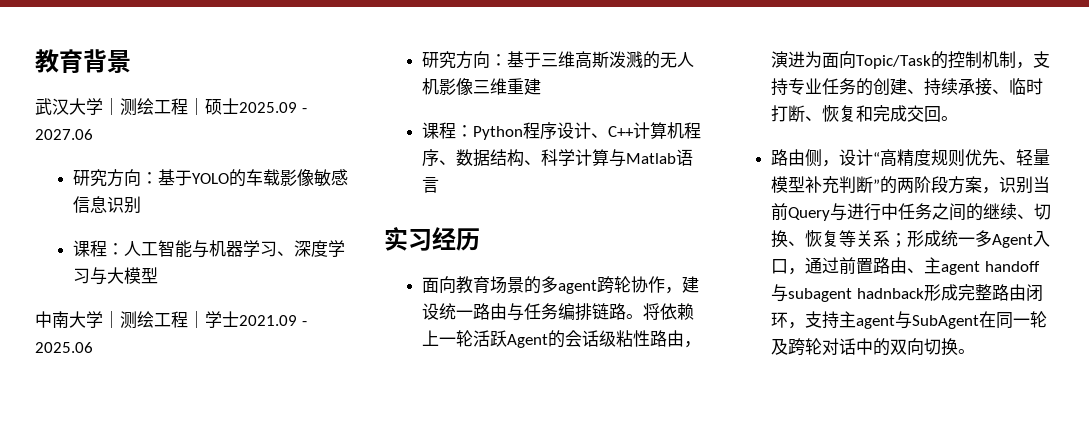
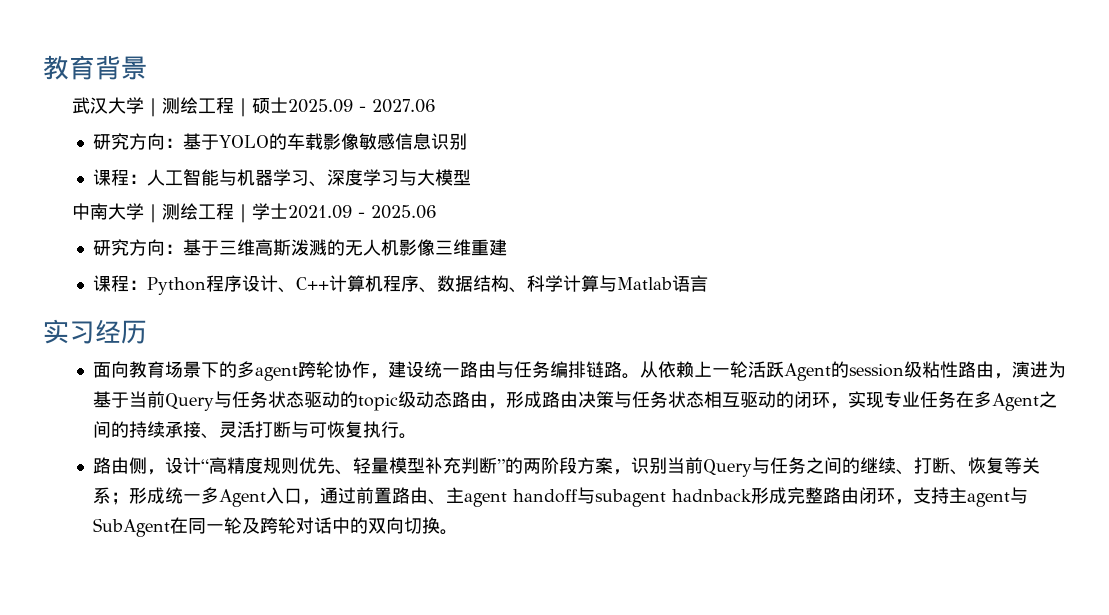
- 面向教育场景的多agent跨轮协作，建设统一路由与任务编排链路。
+ 面向教育场景下的多agent跨轮协作，建设统一路由与任务编排链路。
- 将依赖上一轮活跃Agent的会话级粘性路由，演进为面向Topic/Task的控制机制，支持专业任务的创建、持续承接、临时打断、恢复和完成交回。
+ 从依赖上一轮活跃Agent的session级粘性路由，演进为基于当前Query与任务状态驱动的topic级动态路由，形成路由决策与任务状态相互驱动的闭环，实现专业任务在多Agent之间的持续承接、灵活打断与可恢复执行。
- 路由侧，设计“高精度规则优先、轻量模型补充判断”的两阶段方案，识别当前Query与进行中任务之间的继续、切换、恢复等关系；形成统一多Agent入口，通过前置路由、主agent handoff与subagent hadnback形成完整路由闭环，支持主agent与SubAgent在同一轮及跨轮对话中的双向切换。
+ 路由侧，设计“高精度规则优先、轻量模型补充判断”的两阶段方案，识别当前Query与任务之间的继续、打断、恢复等关系；形成统一多Agent入口，通过前置路由、主agent handoff与subagent hadnback形成完整路由闭环，支持主agent与SubAgent在同一轮及跨轮对话中的双向切换。

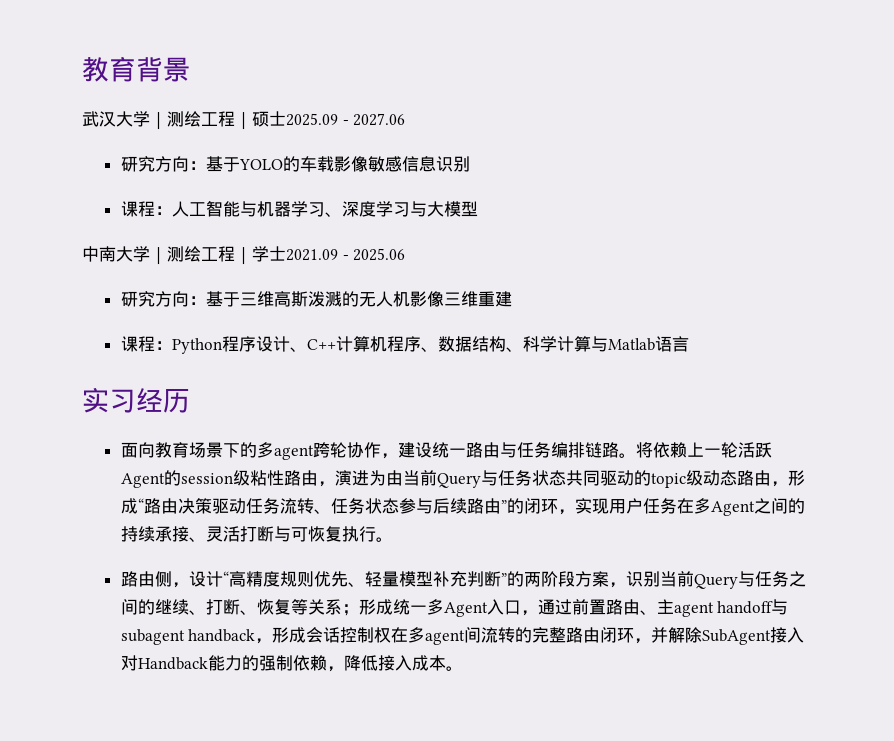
- 从依赖上一轮活跃Agent的session级粘性路由，演进为基于当前Query与任务状态驱动的topic级动态路由，形成路由决策与任务状态相互驱动的闭环，实现专业任务在多Agent之间的持续承接、灵活打断与可恢复执行。
+ 将依赖上一轮活跃Agent的session级粘性路由，演进为由当前Query与任务状态共同驱动的topic级动态路由，形成“路由决策驱动任务流转、任务状态参与后续路由”的闭环，实现用户任务在多Agent之间的持续承接、灵活打断与可恢复执行。
- 路由侧，设计“高精度规则优先、轻量模型补充判断”的两阶段方案，识别当前Query与任务之间的继续、打断、恢复等关系；形成统一多Agent入口，通过前置路由、主agent handoff与subagent hadnback形成完整路由闭环，支持主agent与SubAgent在同一轮及跨轮对话中的双向切换。
+ 路由侧，设计“高精度规则优先、轻量模型补充判断”的两阶段方案，识别当前Query与任务之间的继续、打断、恢复等关系；形成统一多Agent入口，通过前置路由、主agent handoff与subagent handback，形成会话控制权在多agent间流转的完整路由闭环，并解除SubAgent接入对Handback能力的强制依赖，降低接入成本。

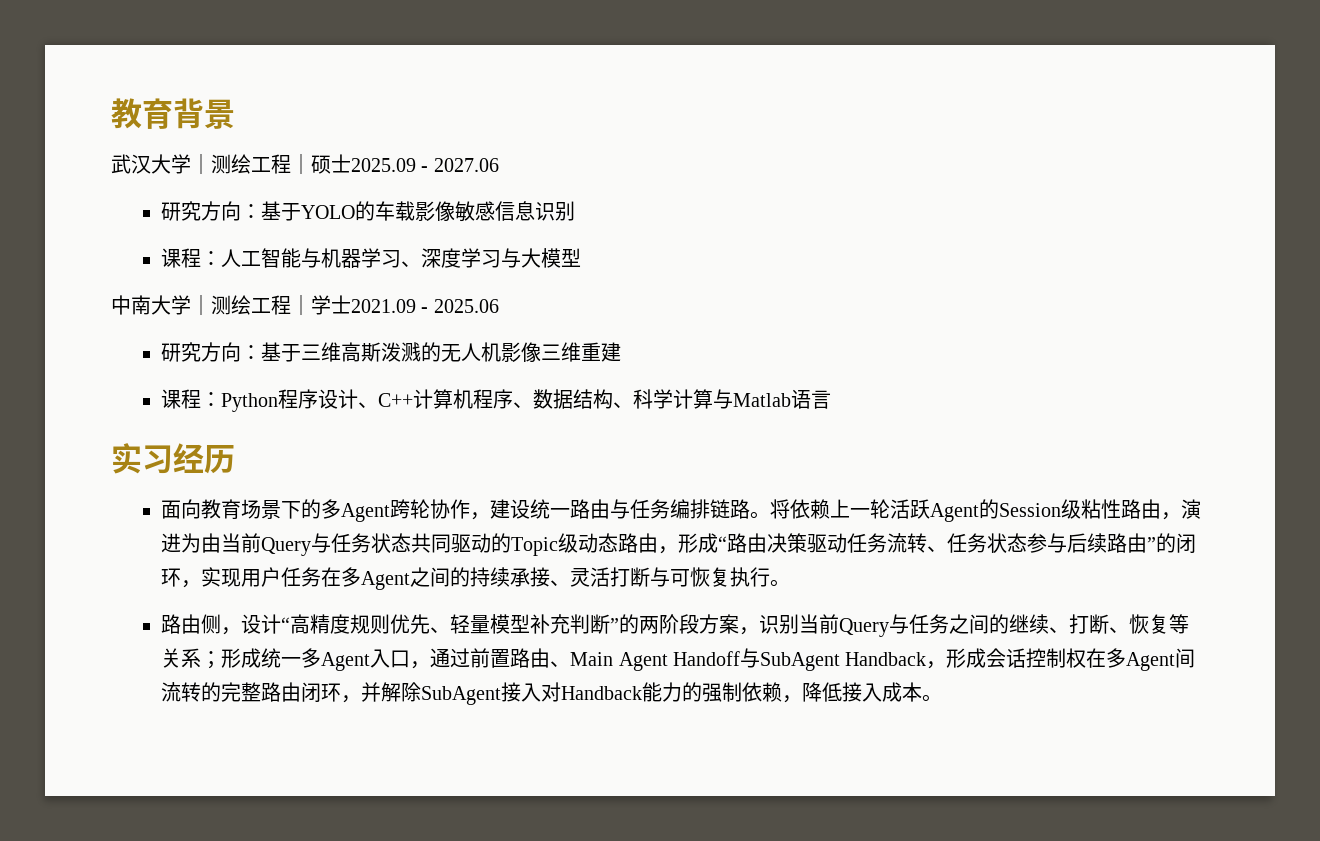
- 面向教育场景下的多agent跨轮协作，建设统一路由与任务编排链路。
+ 面向教育场景下的多Agent跨轮协作，建设统一路由与任务编排链路。
- 将依赖上一轮活跃Agent的session级粘性路由，演进为由当前Query与任务状态共同驱动的topic级动态路由，形成“路由决策驱动任务流转、任务状态参与后续路由”的闭环，实现用户任务在多Agent之间的持续承接、灵活打断与可恢复执行。
+ 将依赖上一轮活跃Agent的Session级粘性路由，演进为由当前Query与任务状态共同驱动的Topic级动态路由，形成“路由决策驱动任务流转、任务状态参与后续路由”的闭环，实现用户任务在多Agent之间的持续承接、灵活打断与可恢复执行。
- 路由侧，设计“高精度规则优先、轻量模型补充判断”的两阶段方案，识别当前Query与任务之间的继续、打断、恢复等关系；形成统一多Agent入口，通过前置路由、主agent handoff与subagent handback，形成会话控制权在多agent间流转的完整路由闭环，并解除SubAgent接入对Handback能力的强制依赖，降低接入成本。
+ 路由侧，设计“高精度规则优先、轻量模型补充判断”的两阶段方案，识别当前Query与任务之间的继续、打断、恢复等关系；形成统一多Agent入口，通过前置路由、Main Agent Handoff与SubAgent Handback，形成会话控制权在多Agent间流转的完整路由闭环，并解除SubAgent接入对Handback能力的强制依赖，降低接入成本。

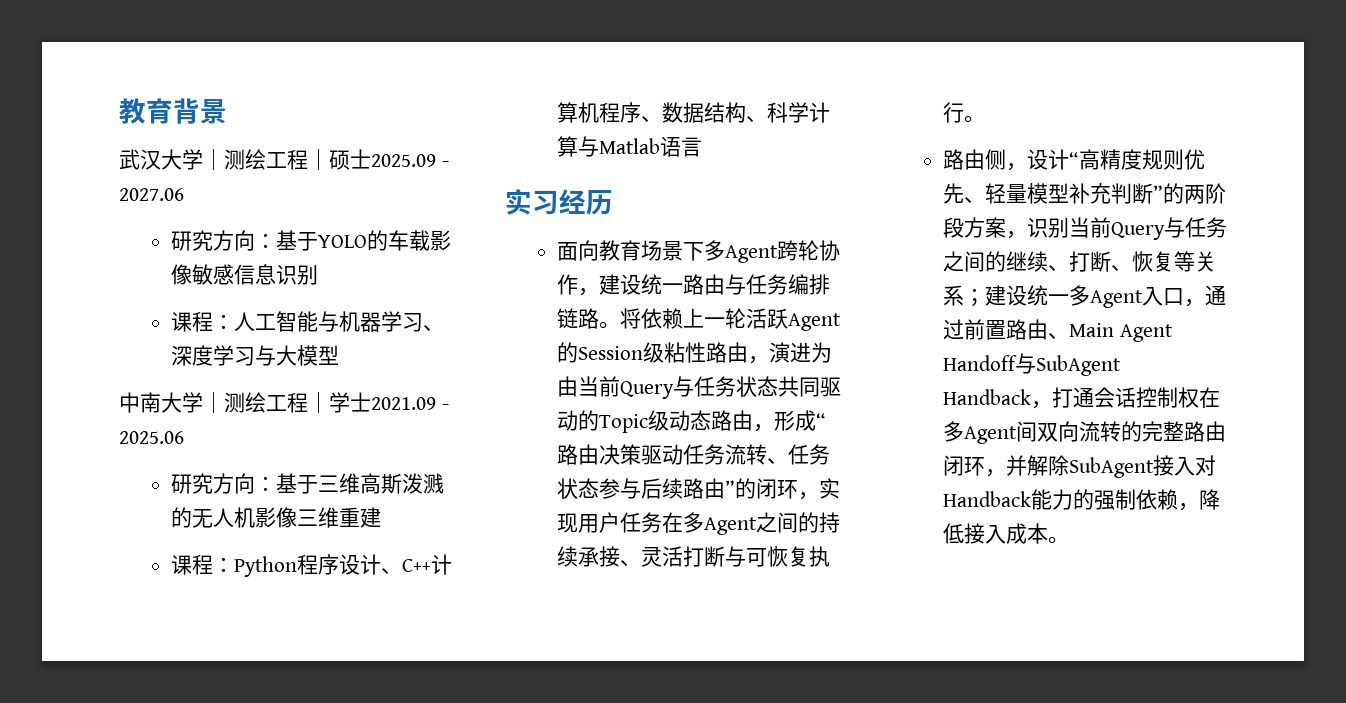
- 面向教育场景下的多Agent跨轮协作，建设统一路由与任务编排链路。
+ 面向教育场景下多Agent跨轮协作，建设统一路由与任务编排链路。
- 形成统一多Agent入口，通过前置路由、Main Agent Handoff与SubAgent Handback，形成会话控制权在多Agent间流转的完整路由闭环，并解除SubAgent接入对Handback能力的强制依赖，降低接入成本。
+ 建设统一多Agent入口，通过前置路由、Main Agent Handoff与SubAgent Handback，打通会话控制权在多Agent间双向流转的完整路由闭环，并解除SubAgent接入对Handback能力的强制依赖，降低接入成本。

